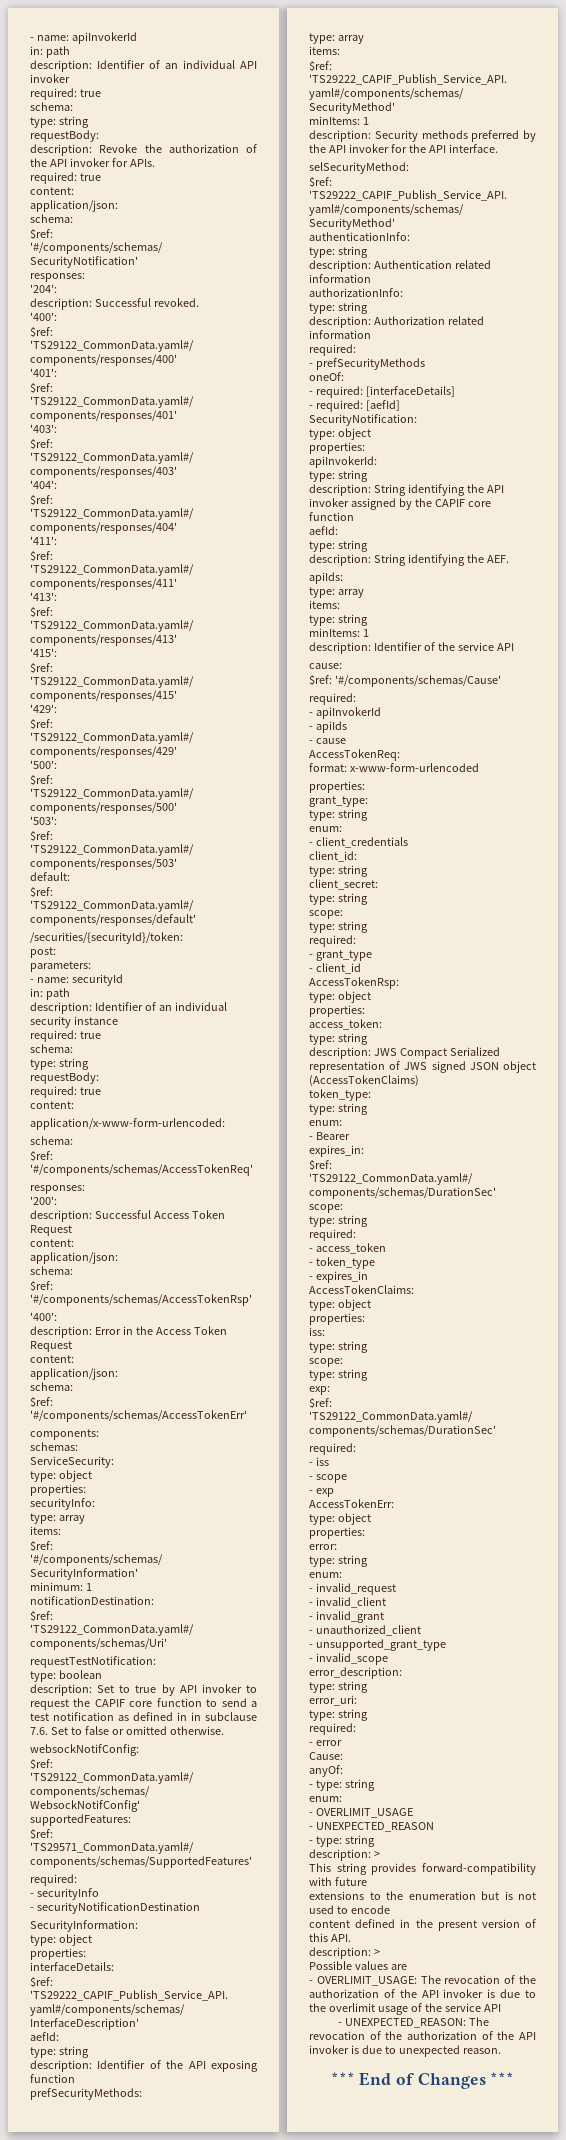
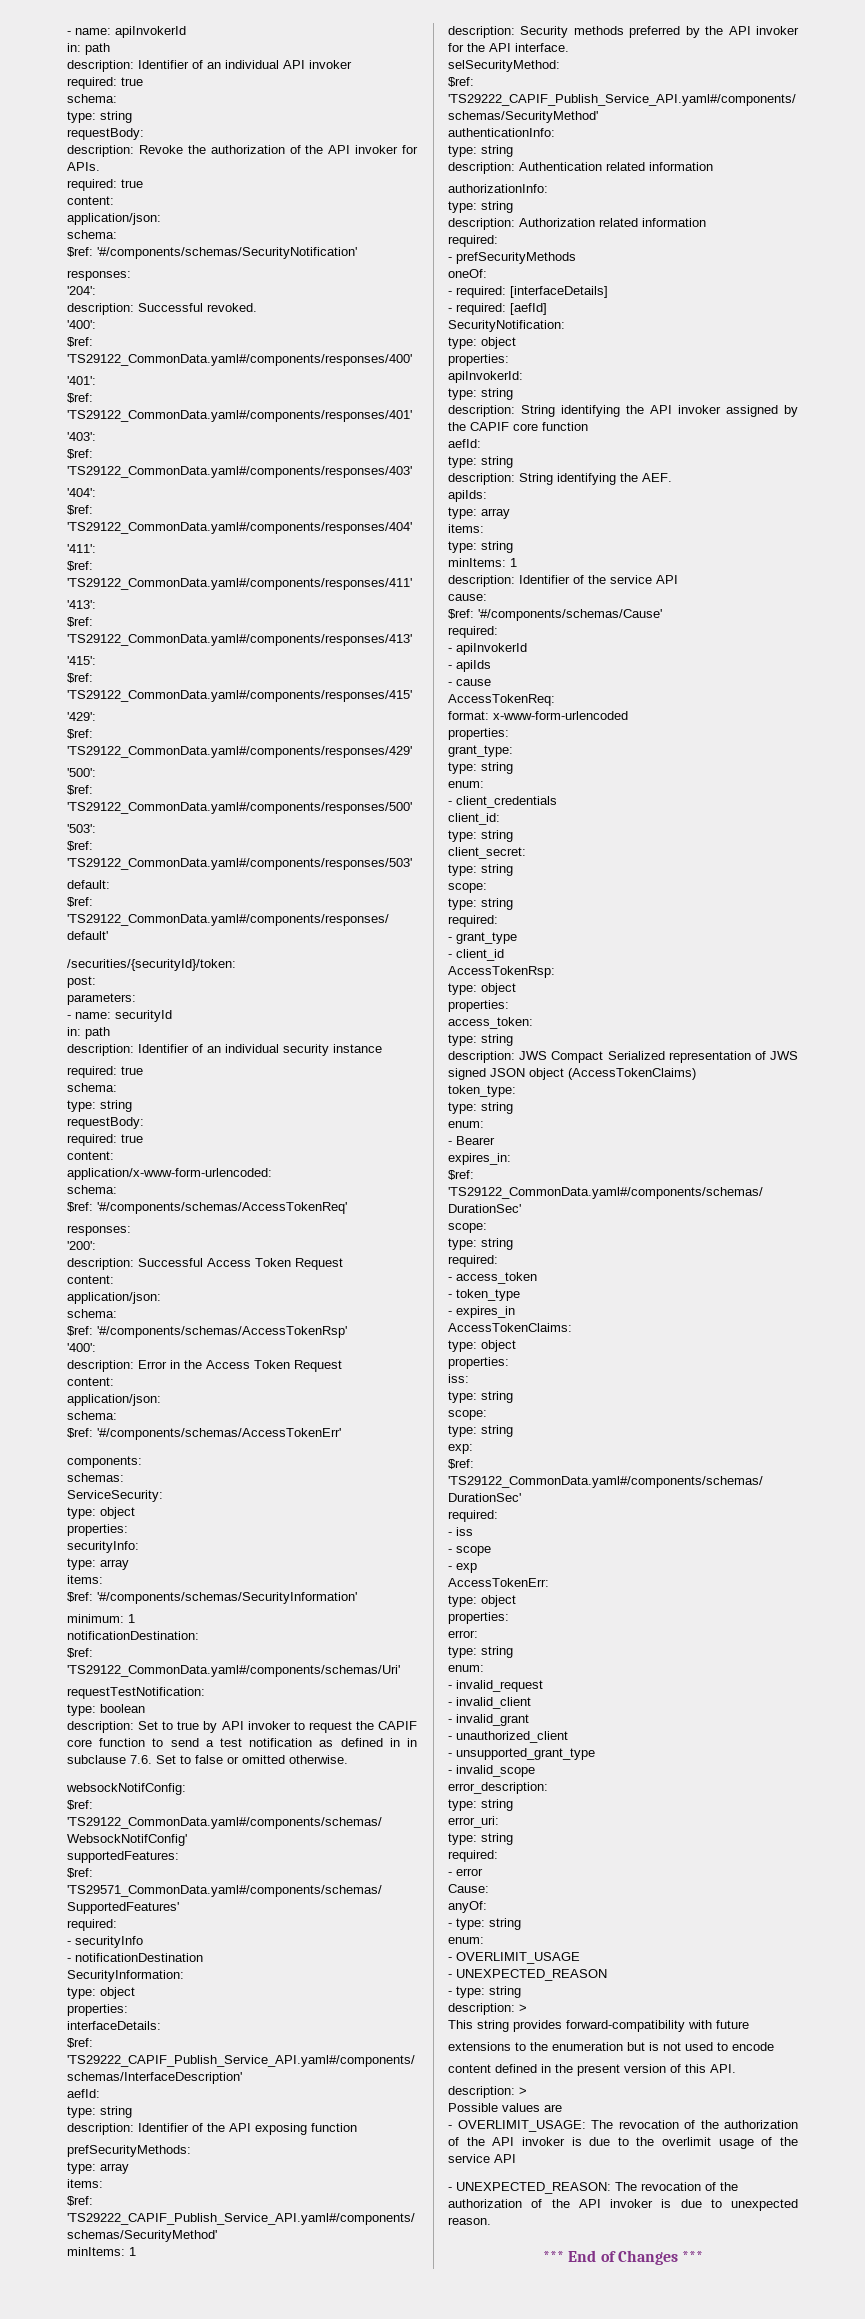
- - securityNotificationDestination
+ - notificationDestination

